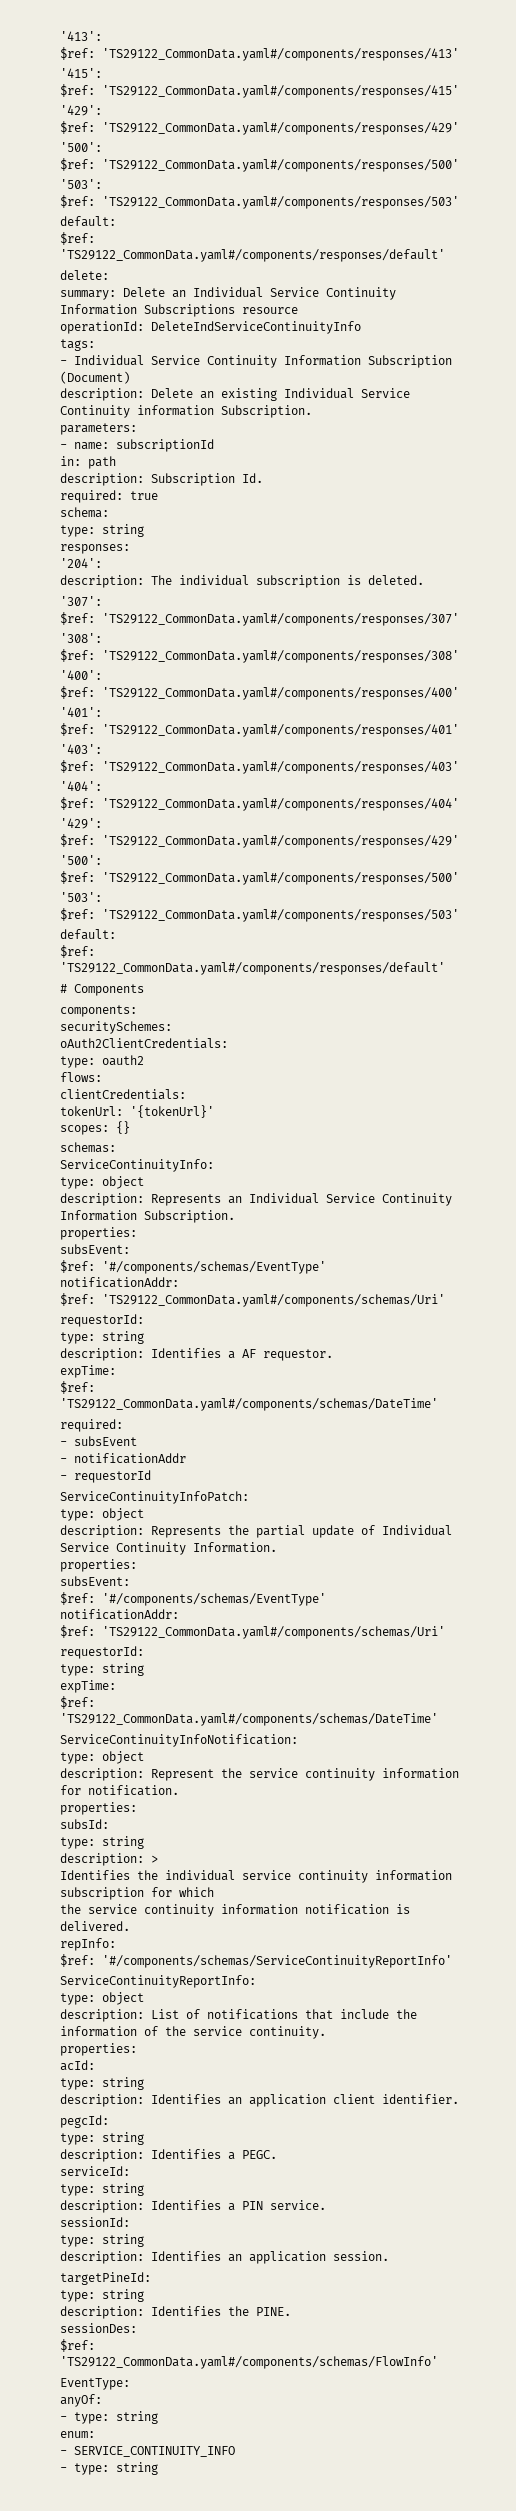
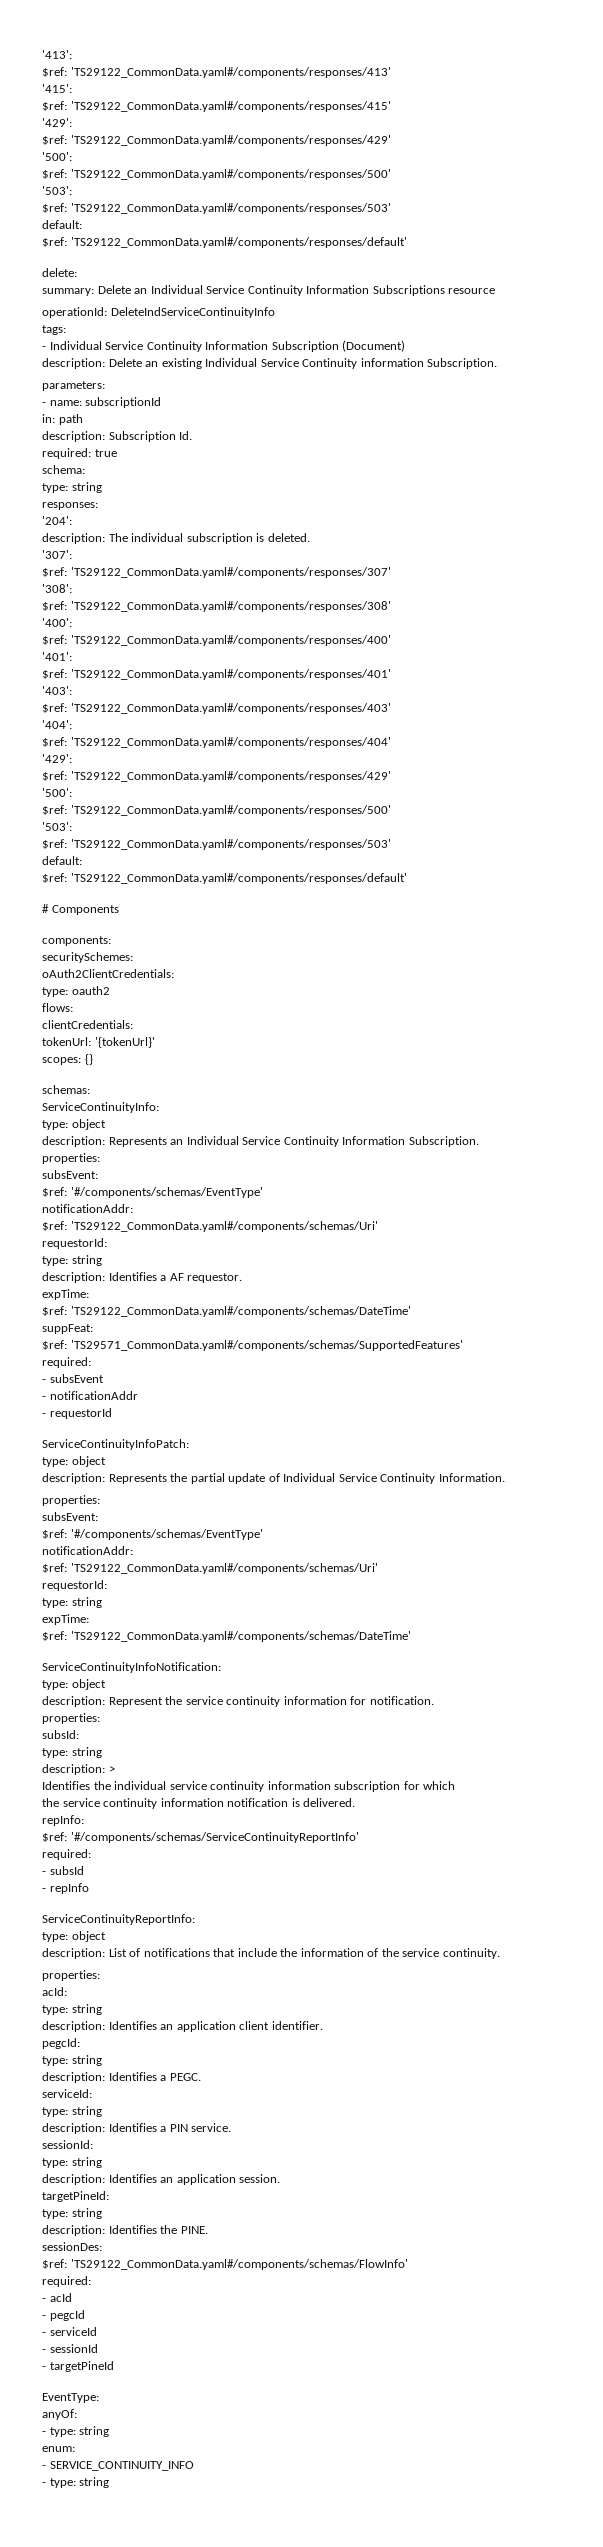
+ suppFeat:
+ $ref: 'TS29571_CommonData.yaml#/components/schemas/SupportedFeatures'
  $ref: '#/components/schemas/ServiceContinuityReportInfo'
+ required:
+ - subsId
+ - repInfo
  $ref: 'TS29122_CommonData.yaml#/components/schemas/FlowInfo'
+ required:
+ - acId
+ - pegcId
+ - serviceId
+ - sessionId
+ - targetPineId

